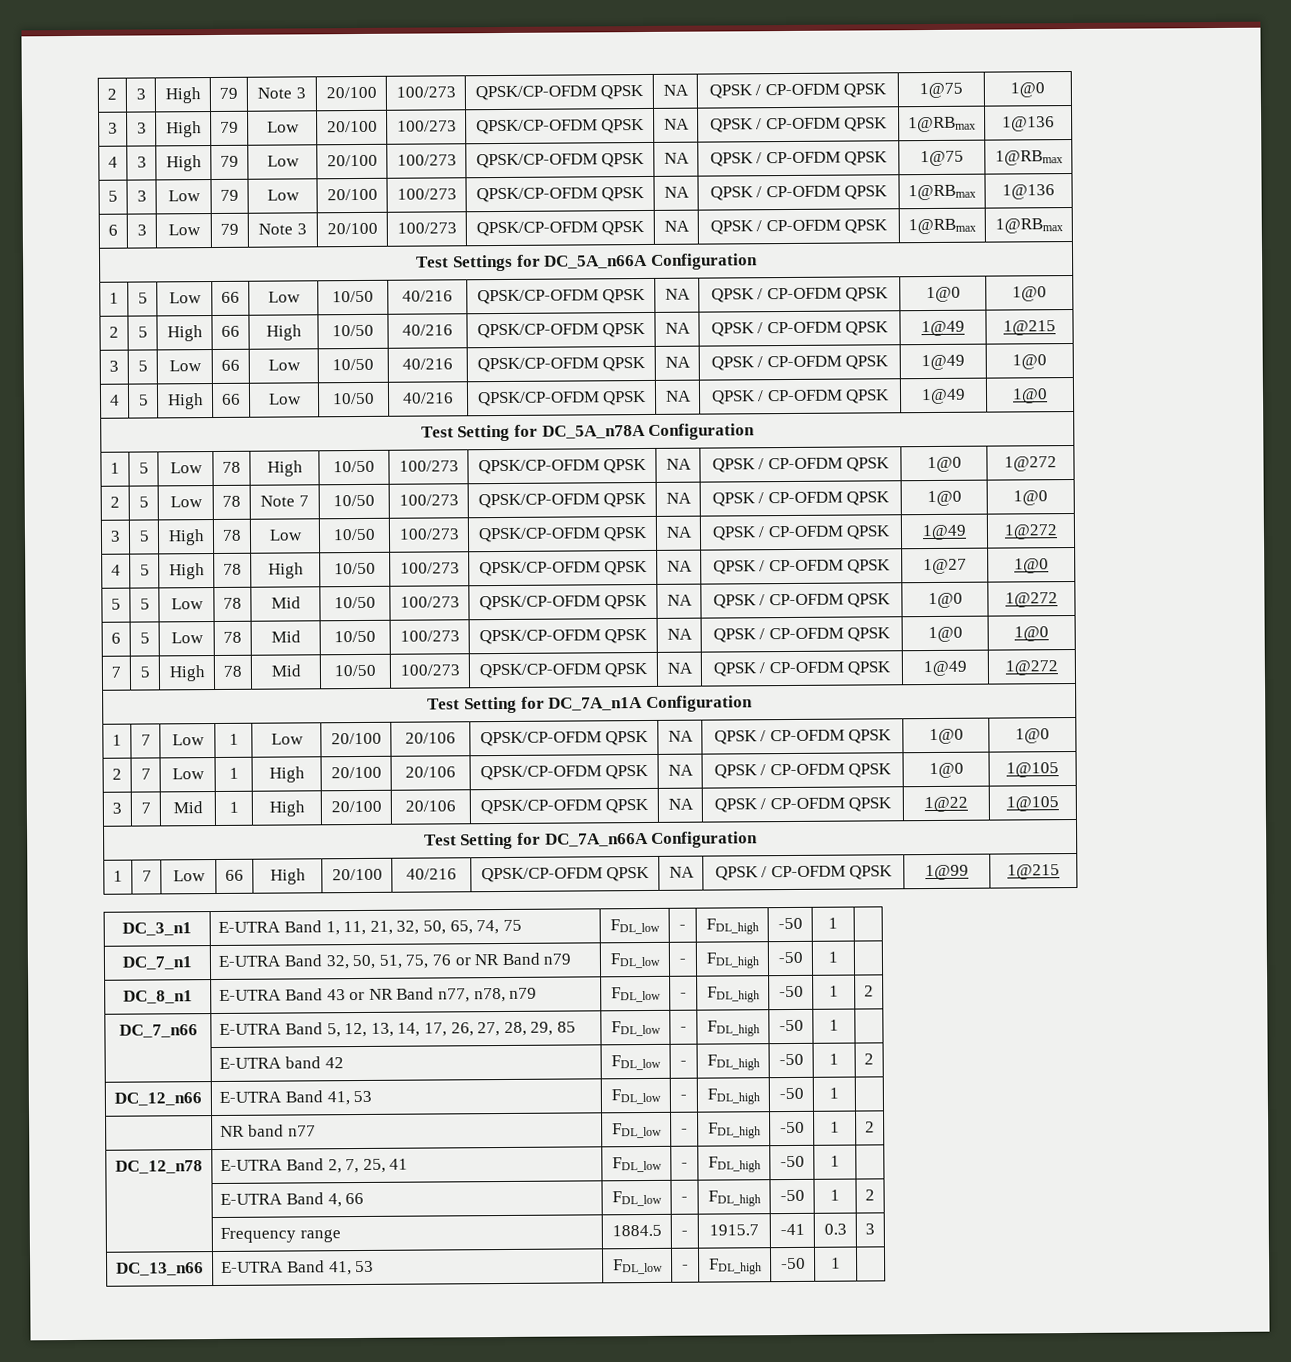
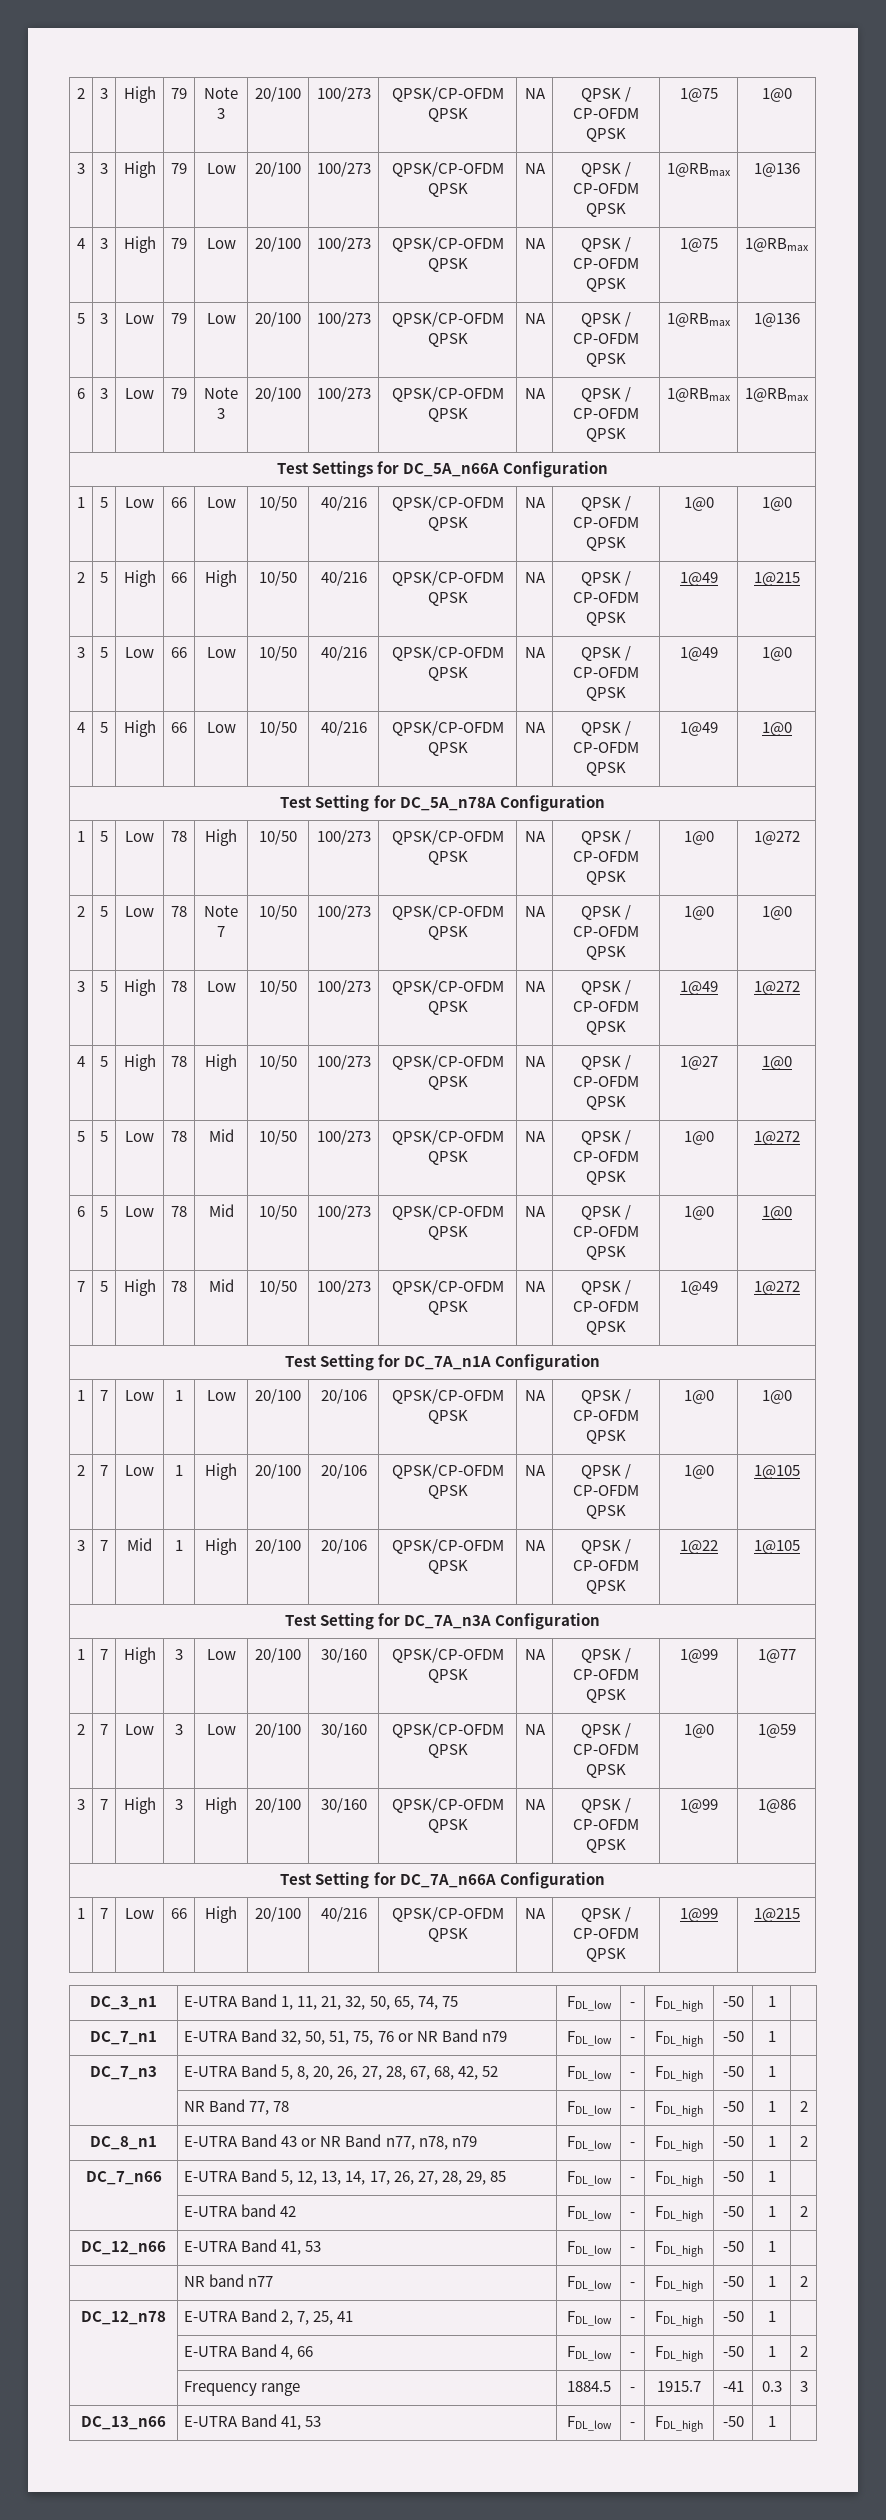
+ Test Setting for DC_7A_n3A Configuration
+ 1 | 7 | High | 3 | Low | 20/100 | 30/160 | QPSK/CP-OFDM QPSK | NA | QPSK / CP-OFDM QPSK | 1@99 | 1@77
+ 2 | 7 | Low | 3 | Low | 20/100 | 30/160 | QPSK/CP-OFDM QPSK | NA | QPSK / CP-OFDM QPSK | 1@0 | 1@59
+ 3 | 7 | High | 3 | High | 20/100 | 30/160 | QPSK/CP-OFDM QPSK | NA | QPSK / CP-OFDM QPSK | 1@99 | 1@86
+ DC_7_n3 | E-UTRA Band 5, 8, 20, 26, 27, 28, 67, 68, 42, 52 | FDL_low | - | FDL_high | -50 | 1 |
+ | NR Band 77, 78 | FDL_low | - | FDL_high | -50 | 1 | 2

